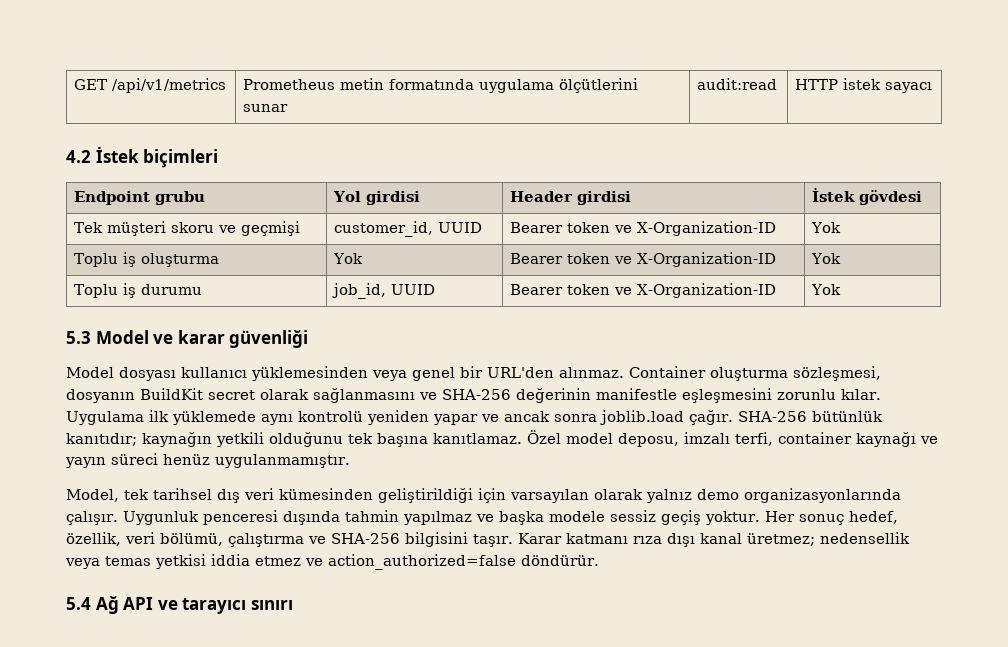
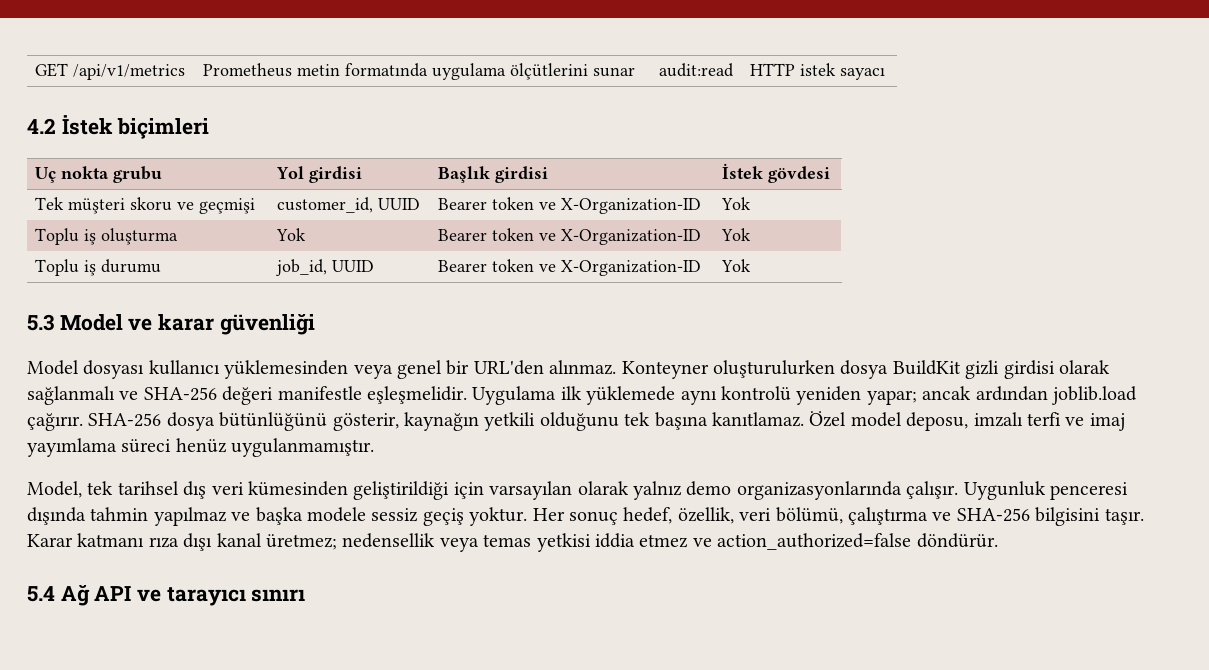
- Endpoint grubu | Yol girdisi | Header girdisi | İstek gövdesi
+ Uç nokta grubu | Yol girdisi | Başlık girdisi | İstek gövdesi
- Container oluşturma sözleşmesi, dosyanın BuildKit secret olarak sağlanmasını ve SHA-256 değerinin manifestle eşleşmesini zorunlu kılar.
+ Konteyner oluşturulurken dosya BuildKit gizli girdisi olarak sağlanmalı ve SHA-256 değeri manifestle eşleşmelidir.
- Uygulama ilk yüklemede aynı kontrolü yeniden yapar ve ancak sonra joblib.load çağır. SHA-256 bütünlük kanıtıdır; kaynağın yetkili olduğunu tek başına kanıtlamaz.
+ Uygulama ilk yüklemede aynı kontrolü yeniden yapar; ancak ardından joblib.load çağırır. SHA-256 dosya bütünlüğünü gösterir, kaynağın yetkili olduğunu tek başına kanıtlamaz.
- Özel model deposu, imzalı terfi, container kaynağı ve yayın süreci henüz uygulanmamıştır.
+ Özel model deposu, imzalı terfi ve imaj yayımlama süreci henüz uygulanmamıştır.

